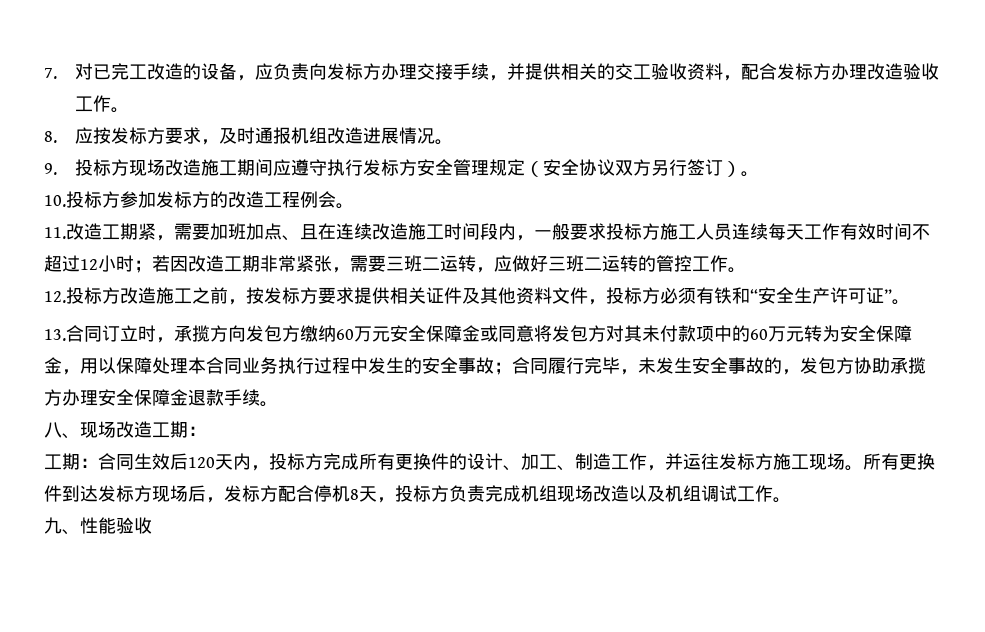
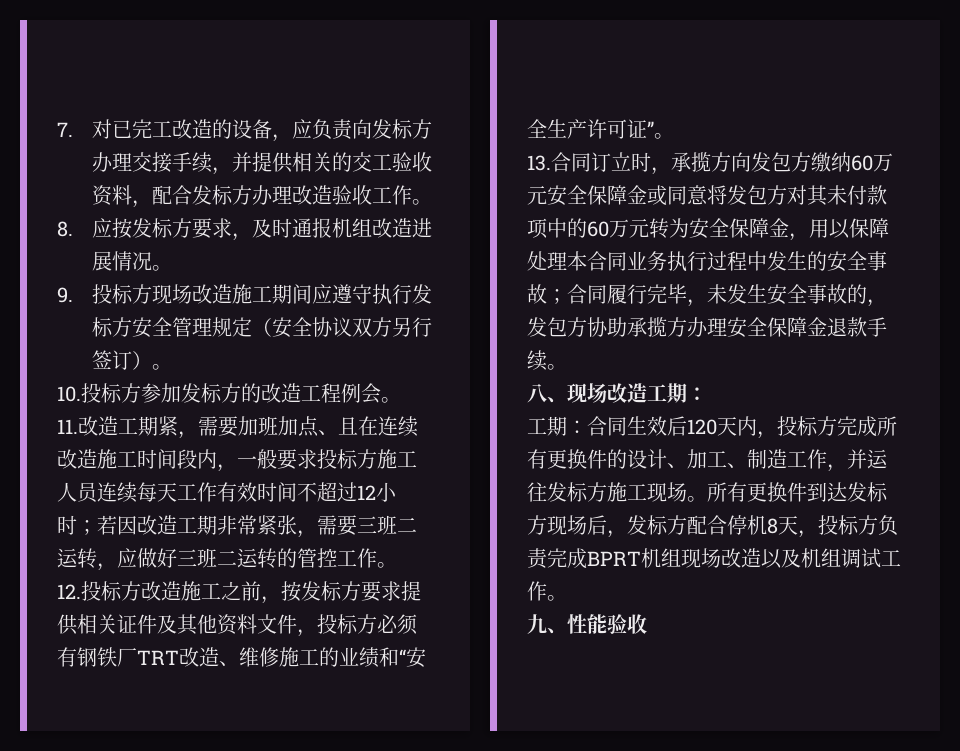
- 12.投标方改造施工之前，按发标方要求提供相关证件及其他资料文件，投标方必须有铁和“安全生产许可证”。
+ 12.投标方改造施工之前，按发标方要求提供相关证件及其他资料文件，投标方必须有钢铁厂TRT改造、维修施工的业绩和“安全生产许可证”。
- 所有更换件到达发标方现场后，发标方配合停机8天，投标方负责完成机组现场改造以及机组调试工作。
+ 所有更换件到达发标方现场后，发标方配合停机8天，投标方负责完成BPRT机组现场改造以及机组调试工作。

